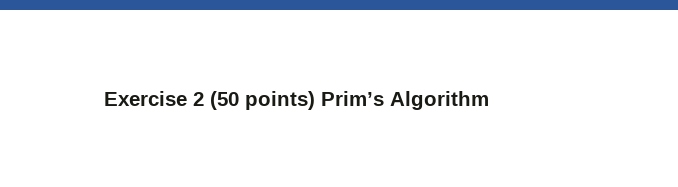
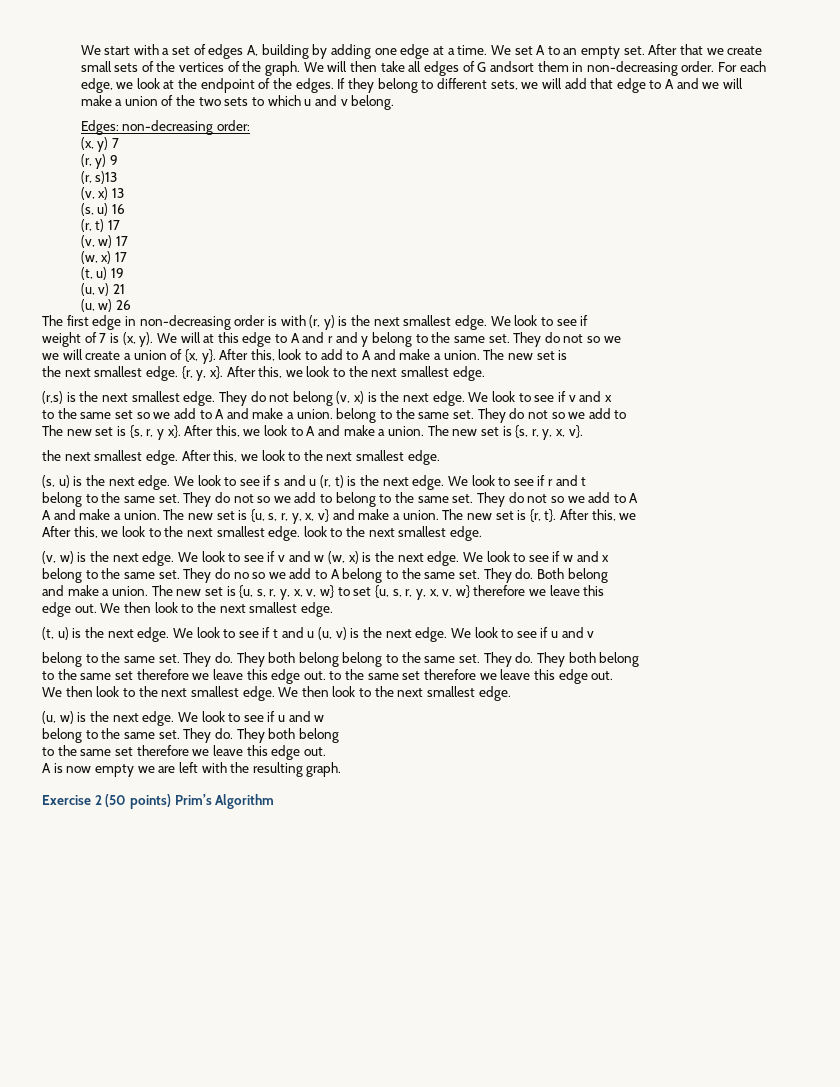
+ We start with a set of edges A, building by adding one edge at a time. We set A to an empty set. After that we create small sets of the vertices of the graph. We will then take all edges of G andsort them in non-decreasing order. For each edge, we look at the endpoint of the edges. If they belong to different sets, we will add that edge to A and we will make a union of the two sets to which u and v belong.
+ Edges: non-decreasing order:
+ (x, y) 7
+ (r, y) 9
+ (r, s)13
+ (v, x) 13
+ (s, u) 16
+ (r, t) 17
+ (v, w) 17
+ (w, x) 17
+ (t, u) 19
+ (u, v) 21
+ (u, w) 26
+ The first edge in non-decreasing order is with (r, y) is the next smallest edge. We look to see if
+ weight of 7 is (x, y). We will at this edge to A and r and y belong to the same set. They do not so we
+ we will create a union of {x, y}. After this, look to add to A and make a union. The new set is
+ the next smallest edge. {r, y, x}. After this, we look to the next smallest edge.
+ (r,s) is the next smallest edge. They do not belong (v, x) is the next edge. We look to see if v and x
+ to the same set so we add to A and make a union. belong to the same set. They do not so we add to
+ The new set is {s, r, y x}. After this, we look to A and make a union. The new set is {s, r, y, x, v}.
+ the next smallest edge. After this, we look to the next smallest edge.
+ (s, u) is the next edge. We look to see if s and u (r, t) is the next edge. We look to see if r and t
+ belong to the same set. They do not so we add to belong to the same set. They do not so we add to A
+ A and make a union. The new set is {u, s, r, y, x, v} and make a union. The new set is {r, t}. After this, we
+ After this, we look to the next smallest edge. look to the next smallest edge.
+ (v, w) is the next edge. We look to see if v and w (w, x) is the next edge. We look to see if w and x
+ belong to the same set. They do no so we add to A belong to the same set. They do. Both belong
+ and make a union. The new set is {u, s, r, y, x, v, w} to set {u, s, r, y, x, v, w} therefore we leave this
+ edge out. We then look to the next smallest edge.
+ (t, u) is the next edge. We look to see if t and u (u, v) is the next edge. We look to see if u and v
+ belong to the same set. They do. They both belong belong to the same set. They do. They both belong
+ to the same set therefore we leave this edge out. to the same set therefore we leave this edge out.
+ We then look to the next smallest edge. We then look to the next smallest edge.
+ (u, w) is the next edge. We look to see if u and w
+ belong to the same set. They do. They both belong
+ to the same set therefore we leave this edge out.
+ A is now empty we are left with the resulting graph.

